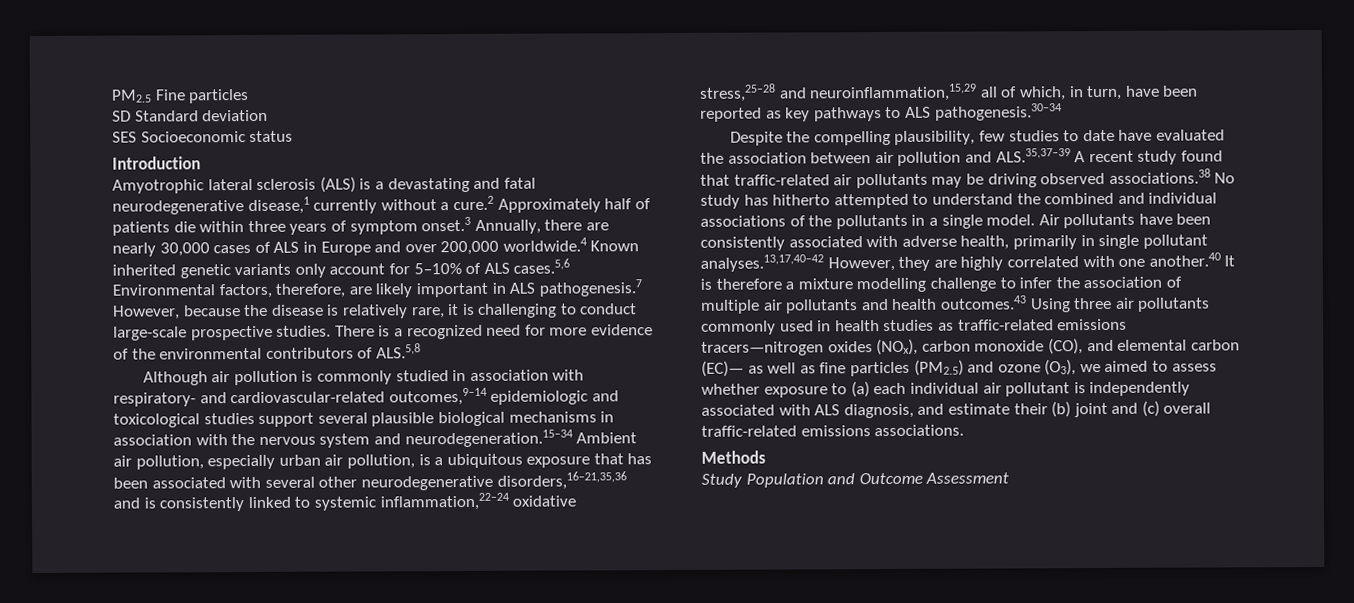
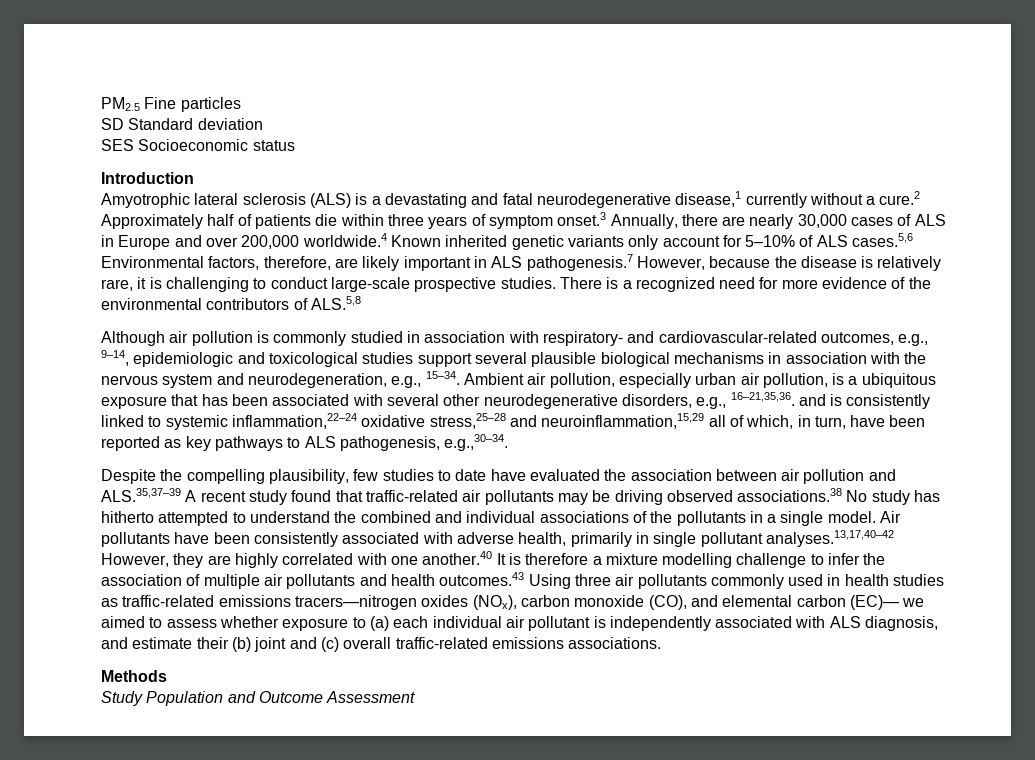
- Although air pollution is commonly studied in association with respiratory- and cardiovascular-related outcomes,9–14 epidemiologic and toxicological studies support several plausible biological mechanisms in association with the nervous system and neurodegeneration.15–34 Ambient air pollution, especially urban air pollution, is a ubiquitous exposure that has been associated with several other neurodegenerative disorders,16–21,35,36 and is consistently linked to systemic inflammation,22–24 oxidative stress,25–28 and neuroinflammation,15,29 all of which, in turn, have been reported as key pathways to ALS pathogenesis.30–34
+ Although air pollution is commonly studied in association with respiratory- and cardiovascular-related outcomes, e.g., 9–14, epidemiologic and toxicological studies support several plausible biological mechanisms in association with the nervous system and neurodegeneration, e.g., 15–34. Ambient air pollution, especially urban air pollution, is a ubiquitous exposure that has been associated with several other neurodegenerative disorders, e.g., 16–21,35,36. and is consistently linked to systemic inflammation,22–24 oxidative stress,25–28 and neuroinflammation,15,29 all of which, in turn, have been reported as key pathways to ALS pathogenesis, e.g.,30–34.
- Air pollutants have been consistently associated with adverse health, primarily in single pollutant analyses.13,17,40–42 However, they are highly correlated with one another.40 It is therefore a mixture modelling challenge to infer the association of multiple air pollutants and health outcomes.43 Using three air pollutants commonly used in health studies as traffic-related emissions tracers—nitrogen oxides (NOx), carbon monoxide (CO), and elemental carbon (EC)— as well as fine particles (PM2.5) and ozone (O3), we aimed to assess whether exposure to (a) each individual air pollutant is independently associated with ALS diagnosis, and estimate their (b) joint and (c) overall traffic-related emissions associations.
+ Air pollutants have been consistently associated with adverse health, primarily in single pollutant analyses.13,17,40–42 However, they are highly correlated with one another.40 It is therefore a mixture modelling challenge to infer the association of multiple air pollutants and health outcomes.43 Using three air pollutants commonly used in health studies as traffic-related emissions tracers—nitrogen oxides (NOx), carbon monoxide (CO), and elemental carbon (EC)— we aimed to assess whether exposure to (a) each individual air pollutant is independently associated with ALS diagnosis, and estimate their (b) joint and (c) overall traffic-related emissions associations.

